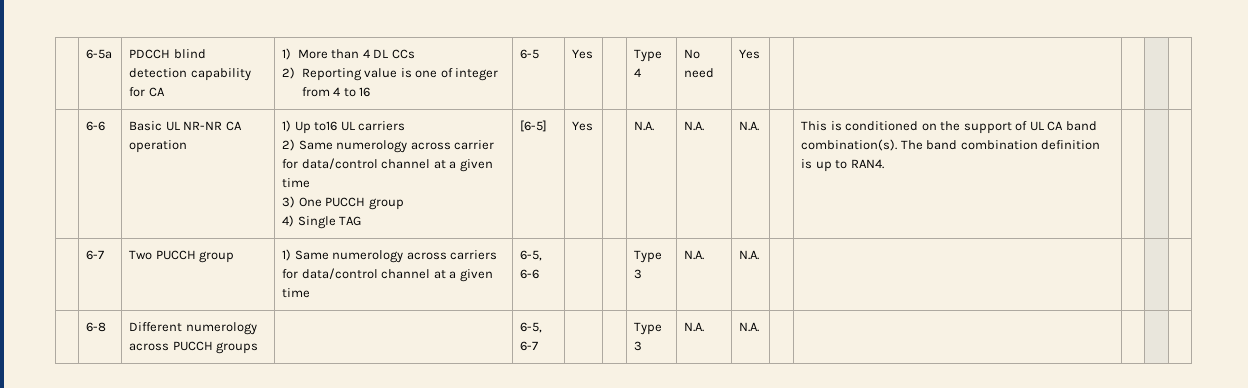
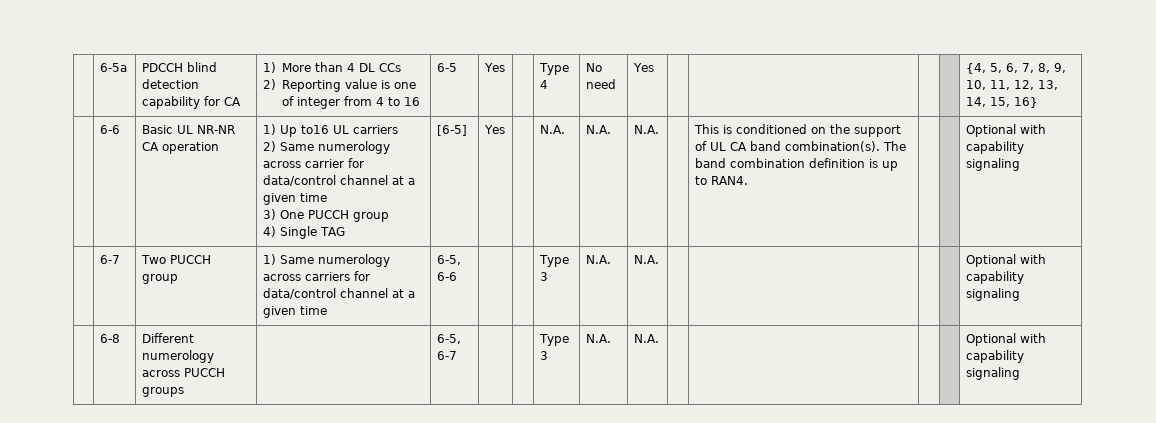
+ {4, 5, 6, 7, 8, 9, 10, 11, 12, 13, 14, 15, 16}
- The band combination definition is up to RAN4.
+ The band combination definition is up to RAN4. | | | Optional with capability signaling
- | 6-7 | Two PUCCH group | 1) Same numerology across carriers for data/control channel at a given time | 6-5, 6-6 | | | Type 3 | N.A. | N.A. | | | | |
+ | 6-7 | Two PUCCH group | 1) Same numerology across carriers for data/control channel at a given time | 6-5, 6-6 | | | Type 3 | N.A. | N.A. | | | | | Optional with capability signaling
- | 6-8 | Different numerology across PUCCH groups | | 6-5, 6-7 | | | Type 3 | N.A. | N.A. | | | | |
+ | 6-8 | Different numerology across PUCCH groups | | 6-5, 6-7 | | | Type 3 | N.A. | N.A. | | | | | Optional with capability signaling

